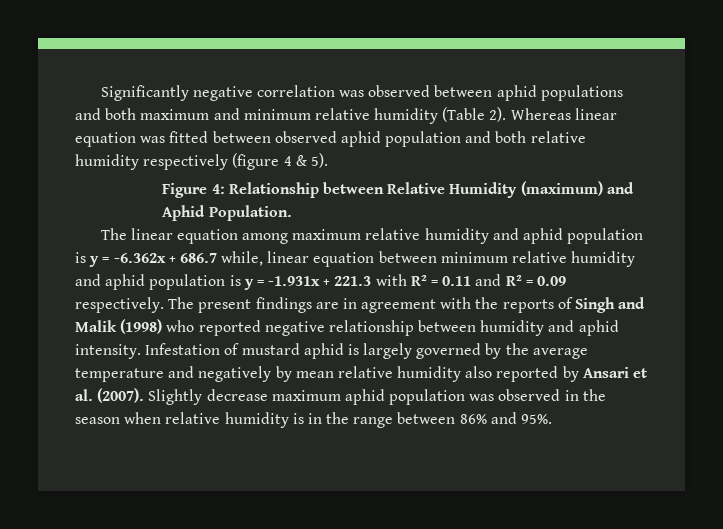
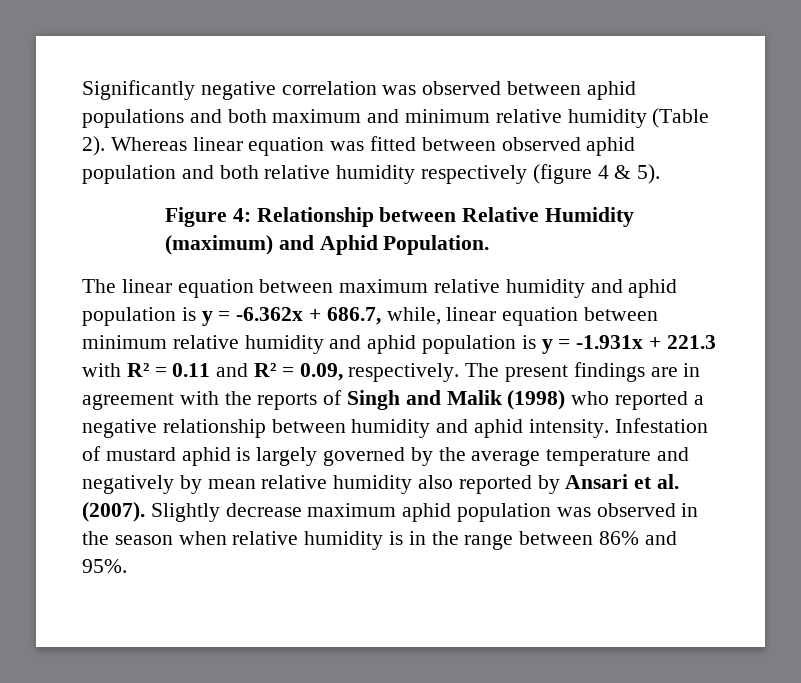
- The linear equation among maximum relative humidity and aphid population is y = -6.362x + 686.7 while, linear equation between minimum relative humidity and aphid population is y = -1.931x + 221.3 with R² = 0.11 and R² = 0.09 respectively.
+ The linear equation between maximum relative humidity and aphid population is y = -6.362x + 686.7, while, linear equation between minimum relative humidity and aphid population is y = -1.931x + 221.3 with R² = 0.11 and R² = 0.09, respectively.
- The present findings are in agreement with the reports of Singh and Malik (1998) who reported negative relationship between humidity and aphid intensity.
+ The present findings are in agreement with the reports of Singh and Malik (1998) who reported a negative relationship between humidity and aphid intensity.

